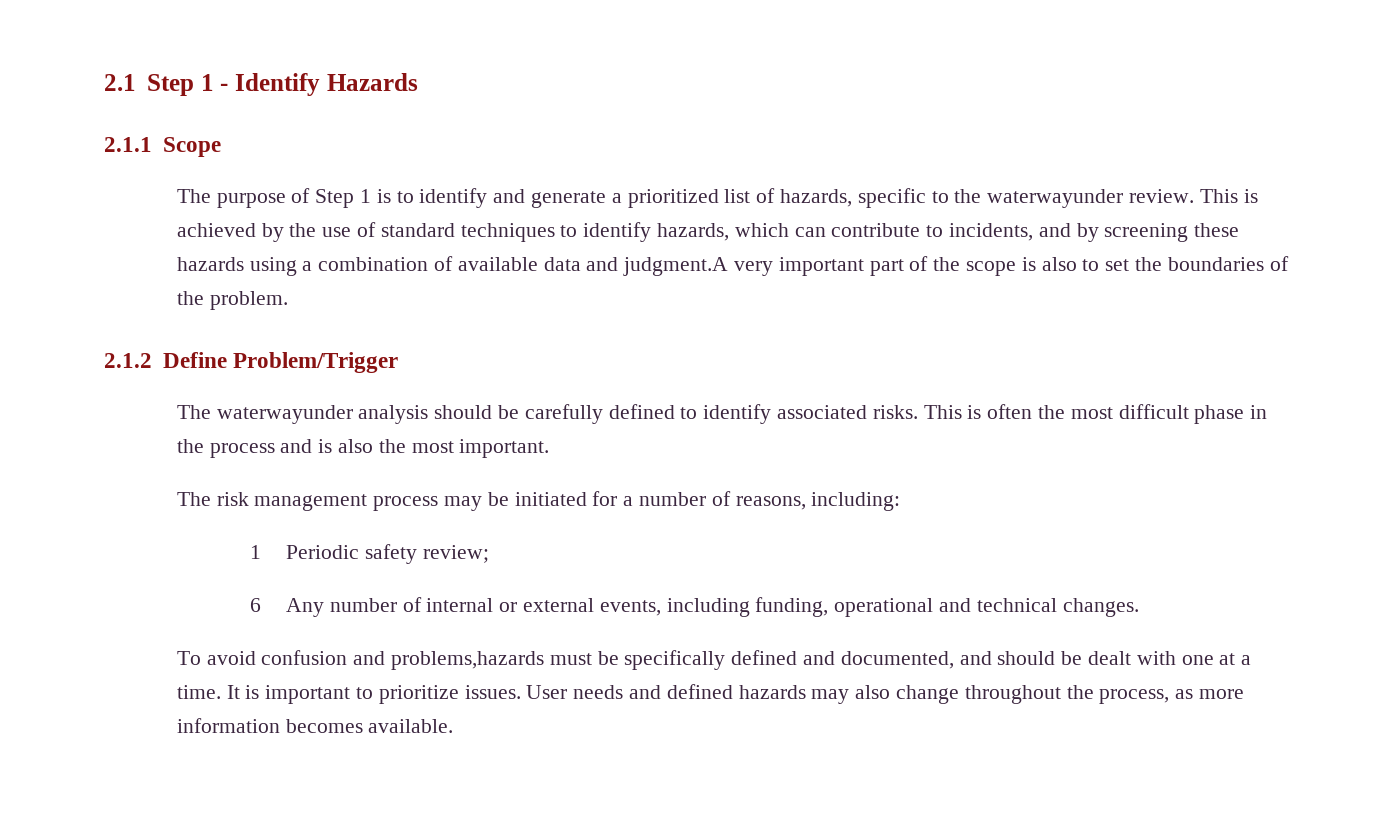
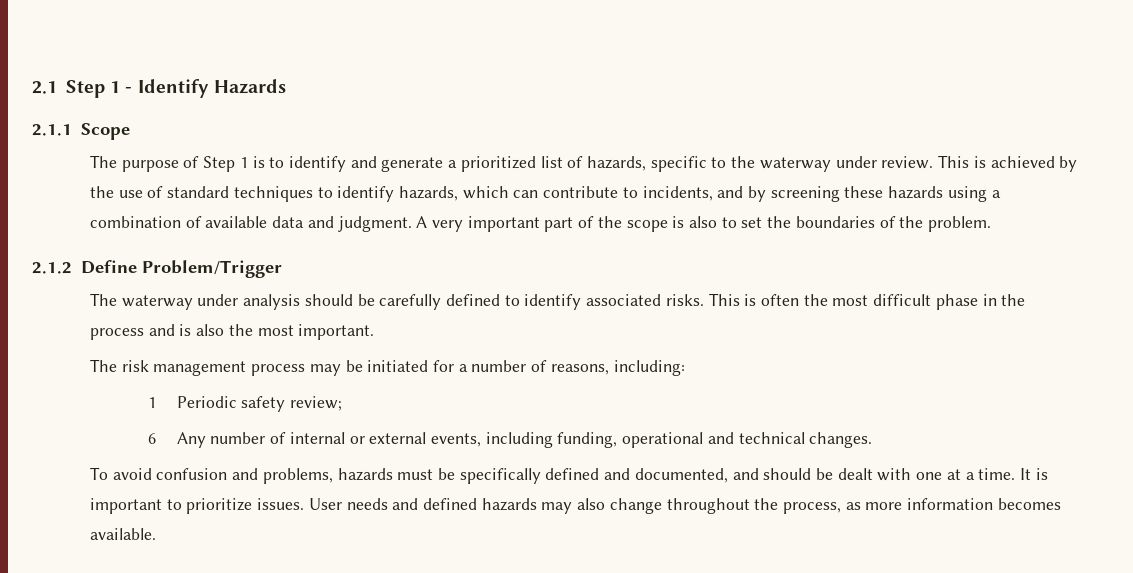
- The purpose of Step 1 is to identify and generate a prioritized list of hazards, specific to the waterwayunder review.
+ The purpose of Step 1 is to identify and generate a prioritized list of hazards, specific to the waterway under review.
- This is achieved by the use of standard techniques to identify hazards, which can contribute to incidents, and by screening these hazards using a combination of available data and judgment.A very important part of the scope is also to set the boundaries of the problem.
+ This is achieved by the use of standard techniques to identify hazards, which can contribute to incidents, and by screening these hazards using a combination of available data and judgment. A very important part of the scope is also to set the boundaries of the problem.
- The waterwayunder analysis should be carefully defined to identify associated risks.
+ The waterway under analysis should be carefully defined to identify associated risks.
- To avoid confusion and problems,hazards must be specifically defined and documented, and should be dealt with one at a time.
+ To avoid confusion and problems, hazards must be specifically defined and documented, and should be dealt with one at a time.

